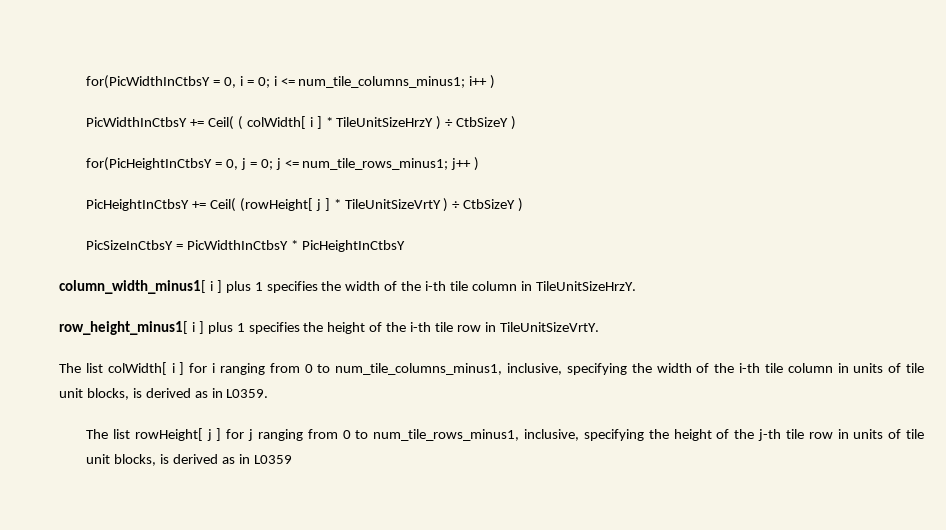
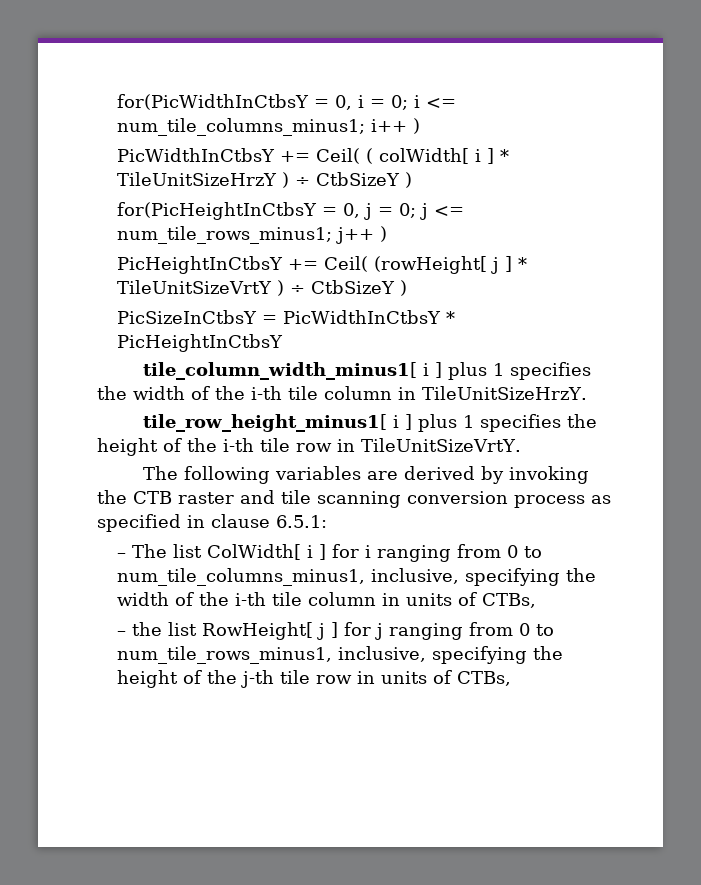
- column_width_minus1[ i ] plus 1 specifies the width of the i-th tile column in TileUnitSizeHrzY.
+ tile_column_width_minus1[ i ] plus 1 specifies the width of the i-th tile column in TileUnitSizeHrzY.
- row_height_minus1[ i ] plus 1 specifies the height of the i-th tile row in TileUnitSizeVrtY.
+ tile_row_height_minus1[ i ] plus 1 specifies the height of the i-th tile row in TileUnitSizeVrtY.
- The list colWidth[ i ] for i ranging from 0 to num_tile_columns_minus1, inclusive, specifying the width of the i-th tile column in units of tile unit blocks, is derived as in L0359.
- The list rowHeight[ j ] for j ranging from 0 to num_tile_rows_minus1, inclusive, specifying the height of the j-th tile row in units of tile unit blocks, is derived as in L0359
+ The following variables are derived by invoking the CTB raster and tile scanning conversion process as specified in clause 6.5.1:
+ – The list ColWidth[ i ] for i ranging from 0 to num_tile_columns_minus1, inclusive, specifying the width of the i-th tile column in units of CTBs,
+ – the list RowHeight[ j ] for j ranging from 0 to num_tile_rows_minus1, inclusive, specifying the height of the j-th tile row in units of CTBs,

